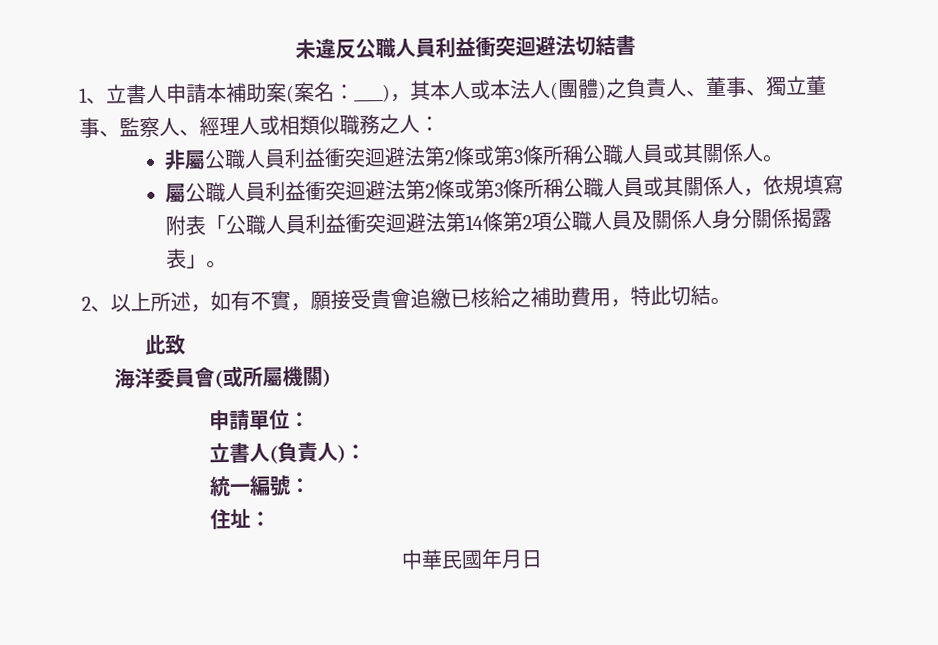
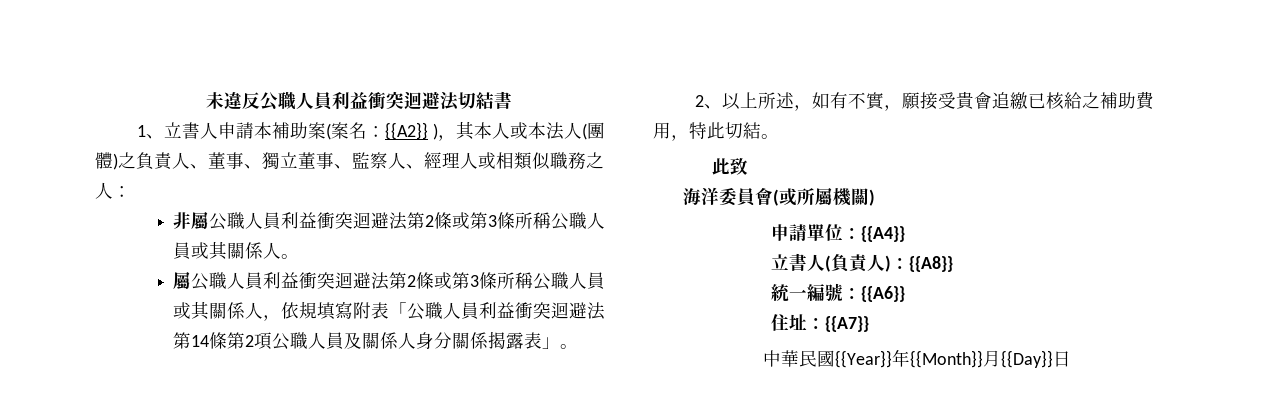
- 1、立書人申請本補助案(案名：____)，其本人或本法人(團體)之負責人、董事、獨立董事、監察人、經理人或相類似職務之人：
+ 1、立書人申請本補助案(案名：{{A2}} )，其本人或本法人(團體)之負責人、董事、獨立董事、監察人、經理人或相類似職務之人：
- 申請單位：
+ 申請單位：{{A4}}
- 立書人(負責人)：
+ 立書人(負責人)：{{A8}}
- 統一編號：
+ 統一編號：{{A6}}
- 住址：
+ 住址：{{A7}}
- 中華民國年月日
+ 中華民國{{Year}}年{{Month}}月{{Day}}日

